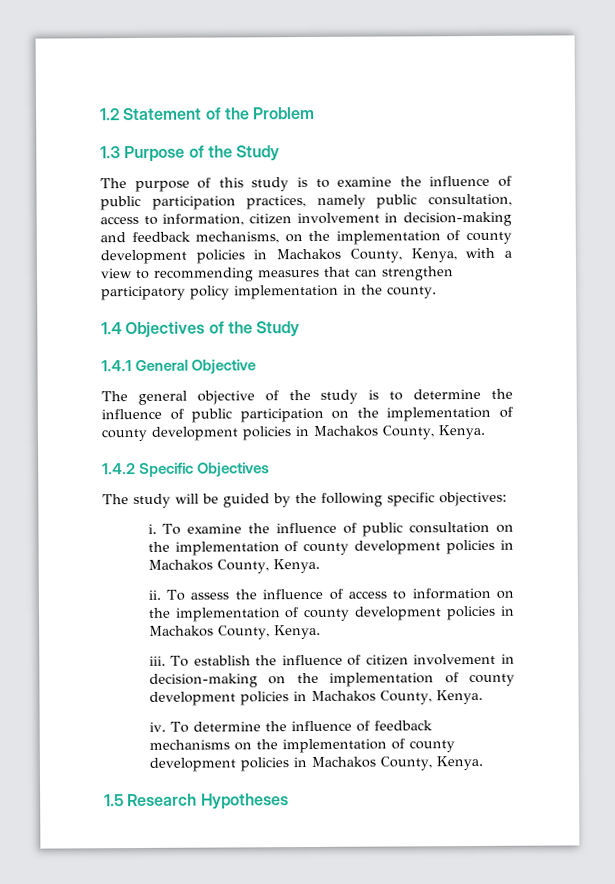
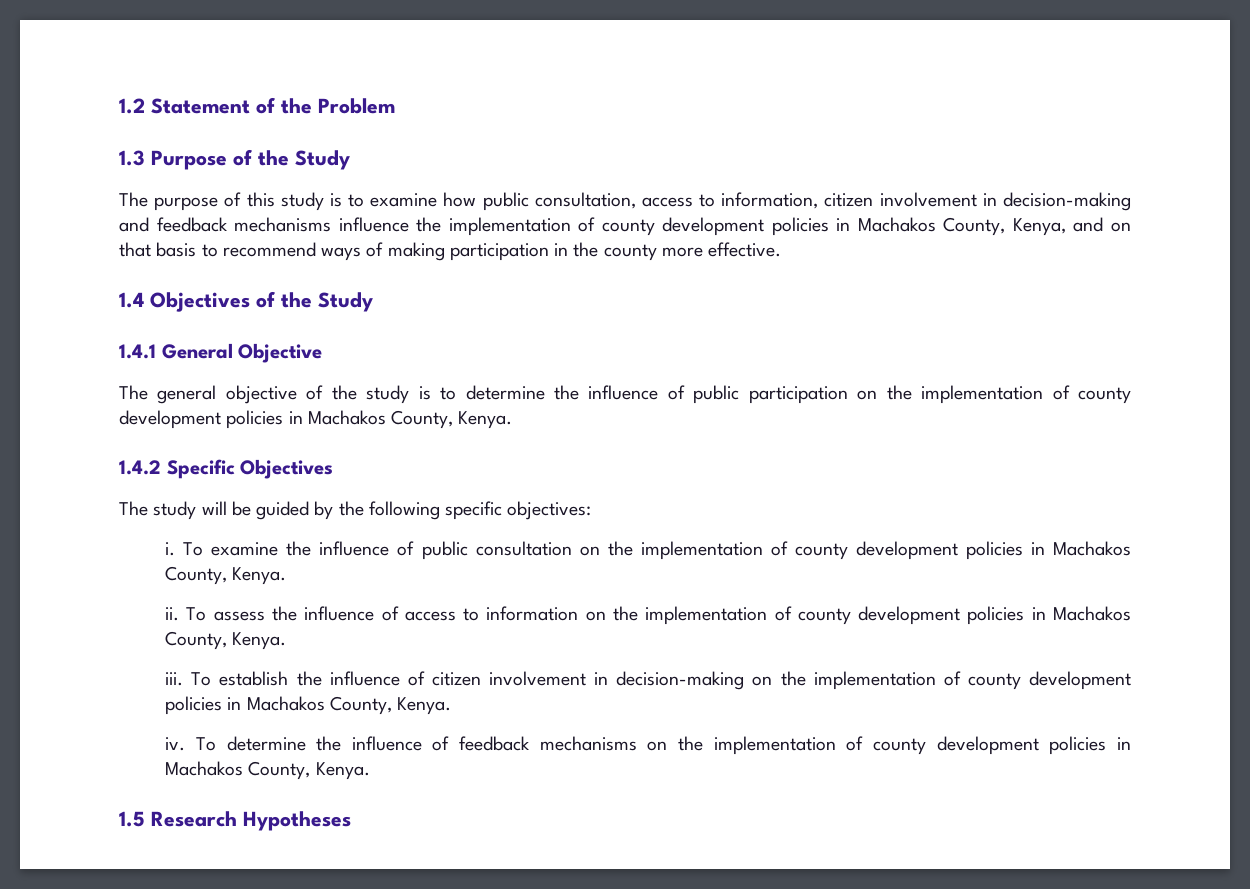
- The purpose of this study is to examine the influence of public participation practices, namely public consultation, access to information, citizen involvement in decision-making and feedback mechanisms, on the implementation of county development policies in Machakos County, Kenya, with a view to recommending measures that can strengthen participatory policy implementation in the county.
+ The purpose of this study is to examine how public consultation, access to information, citizen involvement in decision-making and feedback mechanisms influence the implementation of county development policies in Machakos County, Kenya, and on that basis to recommend ways of making participation in the county more effective.

